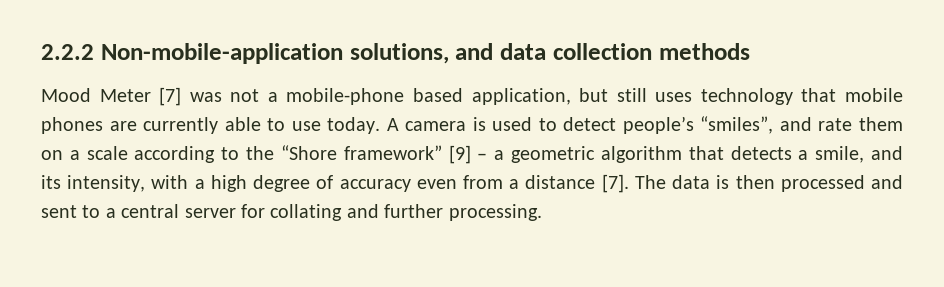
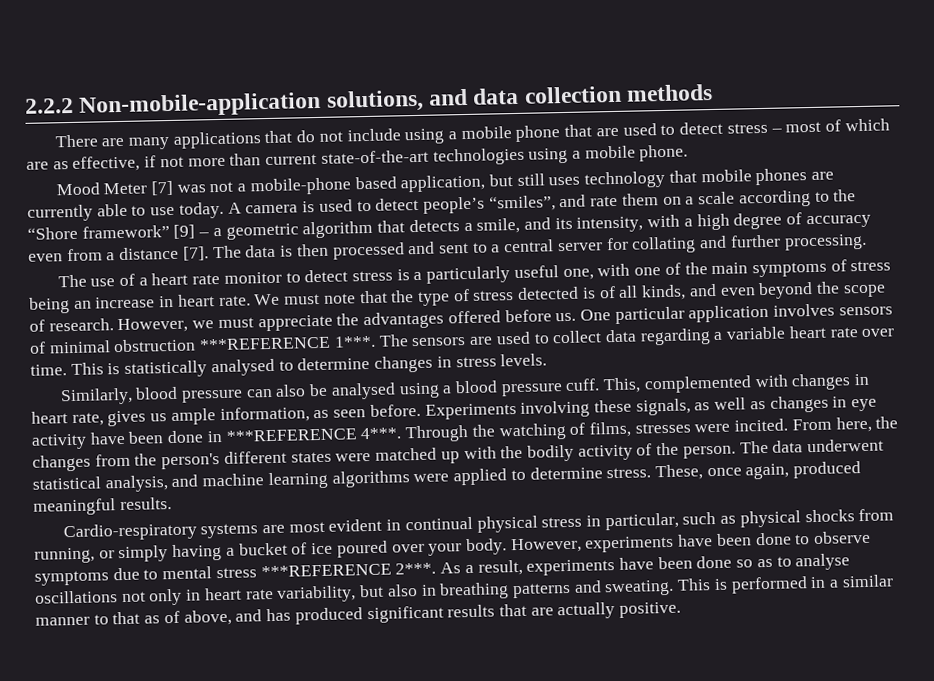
+ There are many applications that do not include using a mobile phone that are used to detect stress – most of which are as effective, if not more than current state-of-the-art technologies using a mobile phone.
+ The use of a heart rate monitor to detect stress is a particularly useful one, with one of the main symptoms of stress being an increase in heart rate. We must note that the type of stress detected is of all kinds, and even beyond the scope of research. However, we must appreciate the advantages offered before us. One particular application involves sensors of minimal obstruction ***REFERENCE 1***. The sensors are used to collect data regarding a variable heart rate over time. This is statistically analysed to determine changes in stress levels.
+ Similarly, blood pressure can also be analysed using a blood pressure cuff. This, complemented with changes in heart rate, gives us ample information, as seen before. Experiments involving these signals, as well as changes in eye activity have been done in ***REFERENCE 4***. Through the watching of films, stresses were incited. From here, the changes from the person's different states were matched up with the bodily activity of the person. The data underwent statistical analysis, and machine learning algorithms were applied to determine stress. These, once again, produced meaningful results.
+ Cardio-respiratory systems are most evident in continual physical stress in particular, such as physical shocks from running, or simply having a bucket of ice poured over your body. However, experiments have been done to observe symptoms due to mental stress ***REFERENCE 2***. As a result, experiments have been done so as to analyse oscillations not only in heart rate variability, but also in breathing patterns and sweating. This is performed in a similar manner to that as of above, and has produced significant results that are actually positive.

